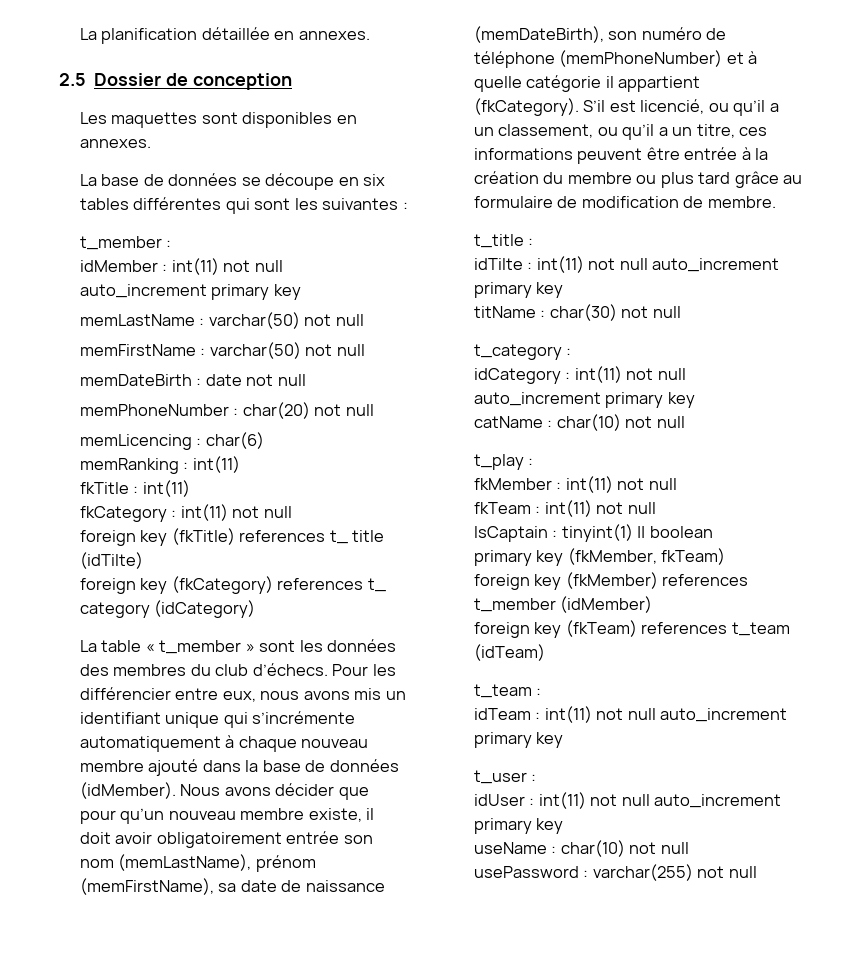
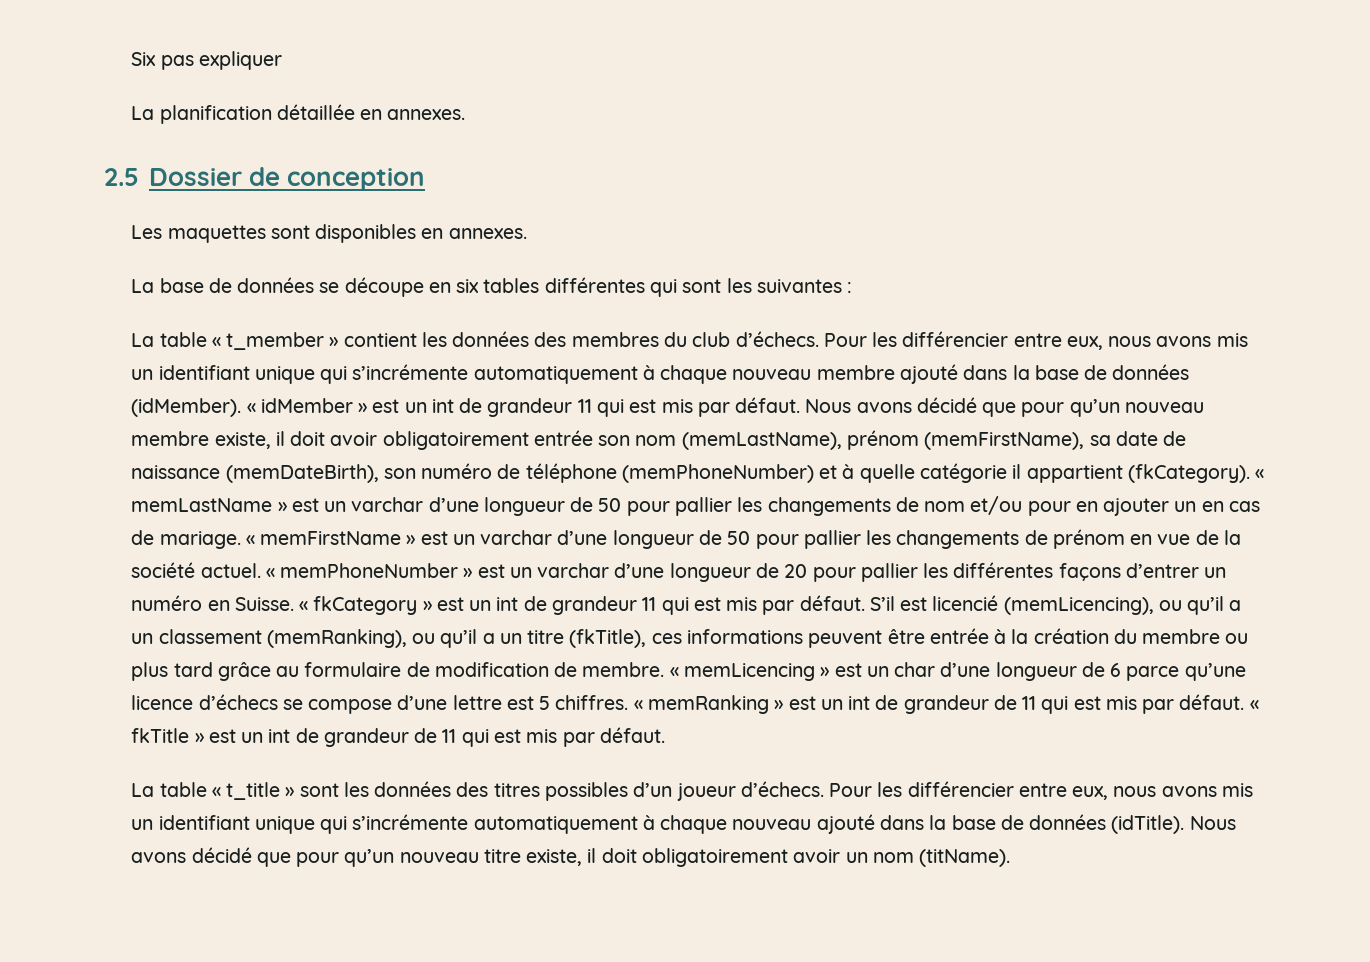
+ Six pas expliquer
- t_member :
- idMember : int(11) not null auto_increment primary key
- memLastName : varchar(50) not null
- memFirstName : varchar(50) not null
- memDateBirth : date not null
- memPhoneNumber : char(20) not null
- memLicencing : char(6)
- memRanking : int(11)
- fkTitle : int(11)
- fkCategory : int(11) not null
- foreign key (fkTitle) references t_ title (idTilte)
- foreign key (fkCategory) references t_ category (idCategory)
- La table « t_member » sont les données des membres du club d’échecs.
+ La table « t_member » contient les données des membres du club d’échecs.
- Nous avons décider que pour qu’un nouveau membre existe, il doit avoir obligatoirement entrée son nom (memLastName), prénom (memFirstName), sa date de naissance (memDateBirth), son numéro de téléphone (memPhoneNumber) et à quelle catégorie il appartient (fkCategory).
+ « idMember » est un int de grandeur 11 qui est mis par défaut. Nous avons décidé que pour qu’un nouveau membre existe, il doit avoir obligatoirement entrée son nom (memLastName), prénom (memFirstName), sa date de naissance (memDateBirth), son numéro de téléphone (memPhoneNumber) et à quelle catégorie il appartient (fkCategory).
- S’il est licencié, ou qu’il a un classement, ou qu’il a un titre, ces informations peuvent être entrée à la création du membre ou plus tard grâce au formulaire de modification de membre.
- t_title :
- idTilte : int(11) not null auto_increment primary key
- titName : char(30) not null
- t_category :
- idCategory : int(11) not null auto_increment primary key
- catName : char(10) not null
- t_play :
- fkMember : int(11) not null
- fkTeam : int(11) not null
- IsCaptain : tinyint(1) || boolean
- primary key (fkMember, fkTeam)
- foreign key (fkMember) references t_member (idMember)
- foreign key (fkTeam) references t_team (idTeam)
- t_team :
- idTeam : int(11) not null auto_increment primary key
- t_user :
- idUser : int(11) not null auto_increment primary key
- useName : char(10) not null
- usePassword : varchar(255) not null
+ « memLastName » est un varchar d’une longueur de 50 pour pallier les changements de nom et/ou pour en ajouter un en cas de mariage. « memFirstName » est un varchar d’une longueur de 50 pour pallier les changements de prénom en vue de la société actuel. « memPhoneNumber » est un varchar d’une longueur de 20 pour pallier les différentes façons d’entrer un numéro en Suisse. « fkCategory » est un int de grandeur 11 qui est mis par défaut. S’il est licencié (memLicencing), ou qu’il a un classement (memRanking), ou qu’il a un titre (fkTitle), ces informations peuvent être entrée à la création du membre ou plus tard grâce au formulaire de modification de membre. « memLicencing » est un char d’une longueur de 6 parce qu’une licence d’échecs se compose d’une lettre est 5 chiffres. « memRanking » est un int de grandeur de 11 qui est mis par défaut. « fkTitle » est un int de grandeur de 11 qui est mis par défaut.
+ La table « t_title » sont les données des titres possibles d’un joueur d’échecs. Pour les différencier entre eux, nous avons mis un identifiant unique qui s’incrémente automatiquement à chaque nouveau ajouté dans la base de données (idTitle). Nous avons décidé que pour qu’un nouveau titre existe, il doit obligatoirement avoir un nom (titName).

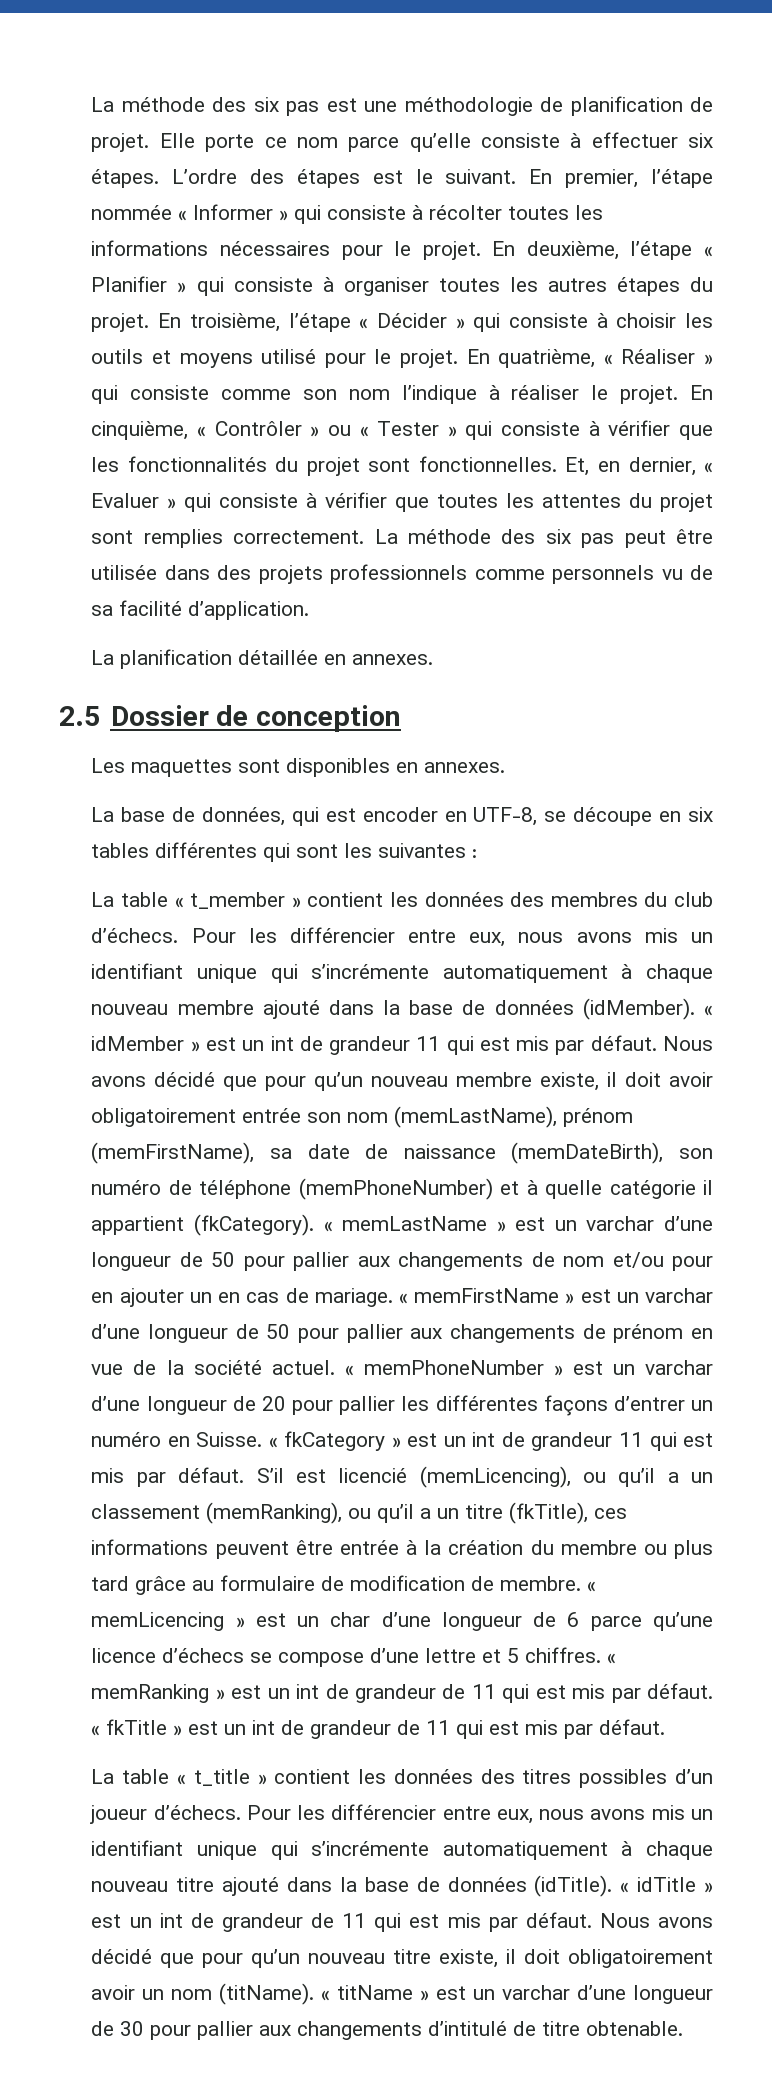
- Six pas expliquer
+ La méthode des six pas est une méthodologie de planification de projet. Elle porte ce nom parce qu’elle consiste à effectuer six étapes. L’ordre des étapes est le suivant. En premier, l’étape nommée « Informer » qui consiste à récolter toutes les informations nécessaires pour le projet. En deuxième, l’étape « Planifier » qui consiste à organiser toutes les autres étapes du projet. En troisième, l’étape « Décider » qui consiste à choisir les outils et moyens utilisé pour le projet. En quatrième, « Réaliser » qui consiste comme son nom l’indique à réaliser le projet. En cinquième, « Contrôler » ou « Tester » qui consiste à vérifier que les fonctionnalités du projet sont fonctionnelles. Et, en dernier, « Evaluer » qui consiste à vérifier que toutes les attentes du projet sont remplies correctement. La méthode des six pas peut être utilisée dans des projets professionnels comme personnels vu de sa facilité d’application.
- La base de données se découpe en six tables différentes qui sont les suivantes :
+ La base de données, qui est encoder en UTF-8, se découpe en six tables différentes qui sont les suivantes :
- « memLastName » est un varchar d’une longueur de 50 pour pallier les changements de nom et/ou pour en ajouter un en cas de mariage.
+ « memLastName » est un varchar d’une longueur de 50 pour pallier aux changements de nom et/ou pour en ajouter un en cas de mariage.
- « memFirstName » est un varchar d’une longueur de 50 pour pallier les changements de prénom en vue de la société actuel.
+ « memFirstName » est un varchar d’une longueur de 50 pour pallier aux changements de prénom en vue de la société actuel.
- « memLicencing » est un char d’une longueur de 6 parce qu’une licence d’échecs se compose d’une lettre est 5 chiffres.
+ « memLicencing » est un char d’une longueur de 6 parce qu’une licence d’échecs se compose d’une lettre et 5 chiffres.
- La table « t_title » sont les données des titres possibles d’un joueur d’échecs.
+ La table « t_title » contient les données des titres possibles d’un joueur d’échecs.
- Pour les différencier entre eux, nous avons mis un identifiant unique qui s’incrémente automatiquement à chaque nouveau ajouté dans la base de données (idTitle).
+ Pour les différencier entre eux, nous avons mis un identifiant unique qui s’incrémente automatiquement à chaque nouveau titre ajouté dans la base de données (idTitle).
+ « idTitle » est un int de grandeur de 11 qui est mis par défaut.
+ « titName » est un varchar d’une longueur de 30 pour pallier aux changements d’intitulé de titre obtenable.

